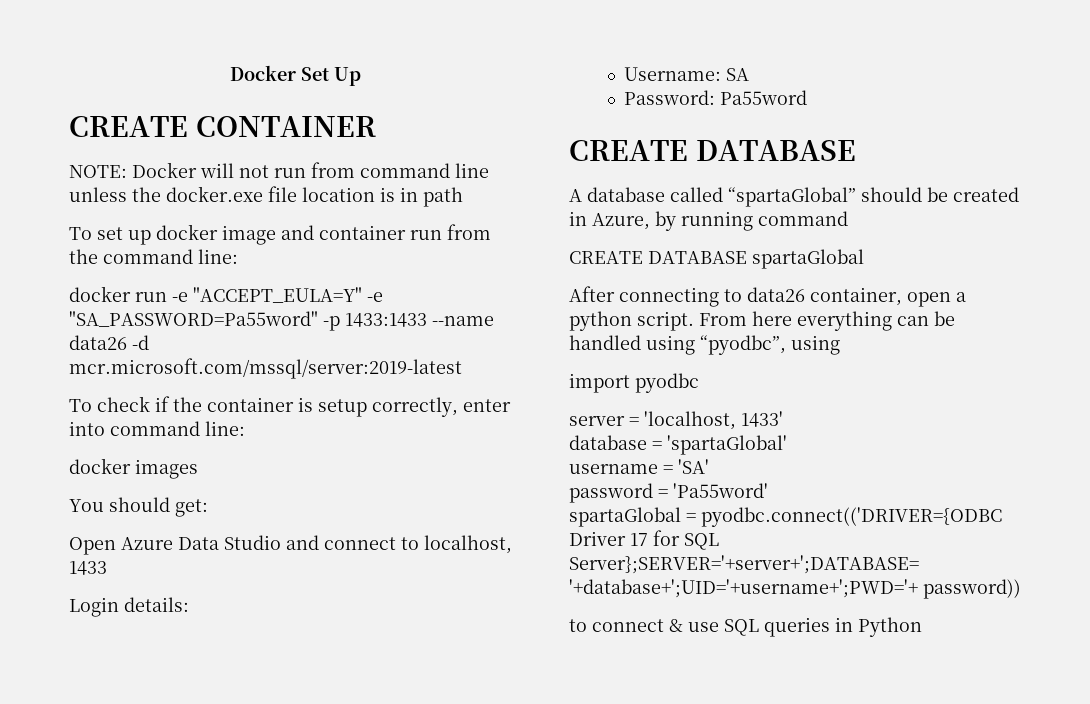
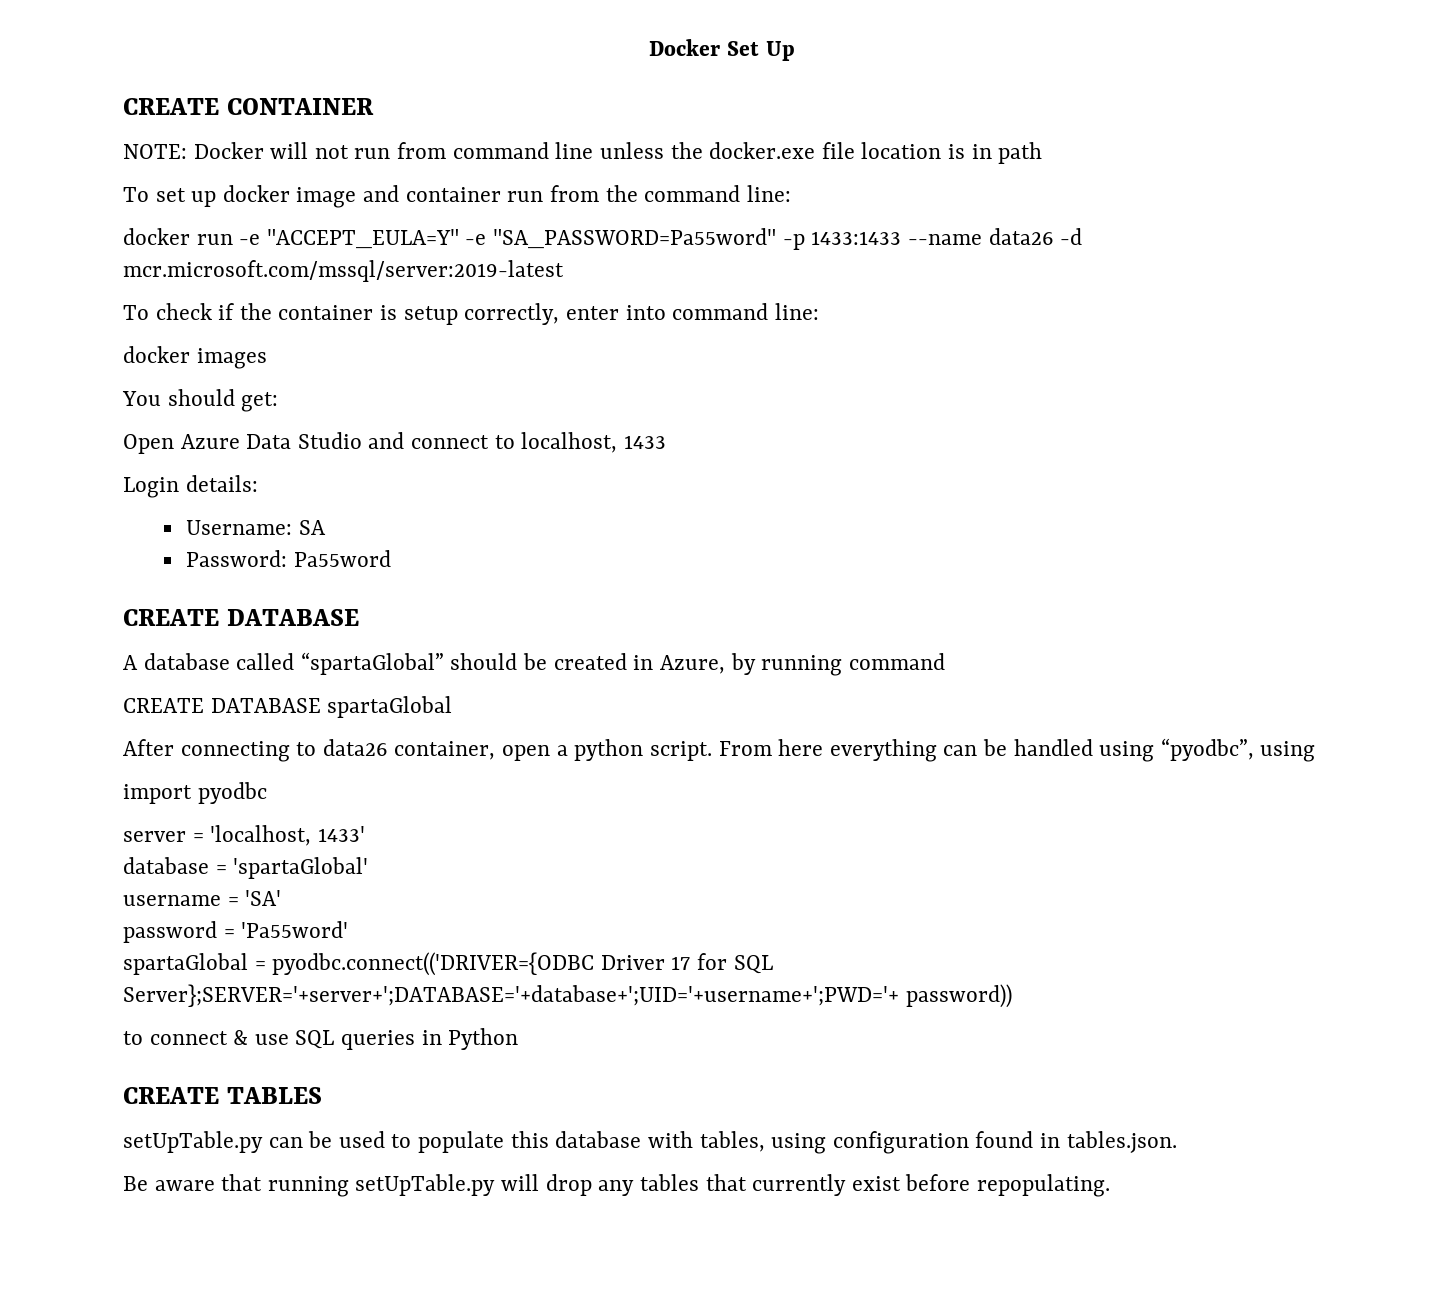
+ CREATE TABLES
+ setUpTable.py can be used to populate this database with tables, using configuration found in tables.json.
+ Be aware that running setUpTable.py will drop any tables that currently exist before repopulating.

